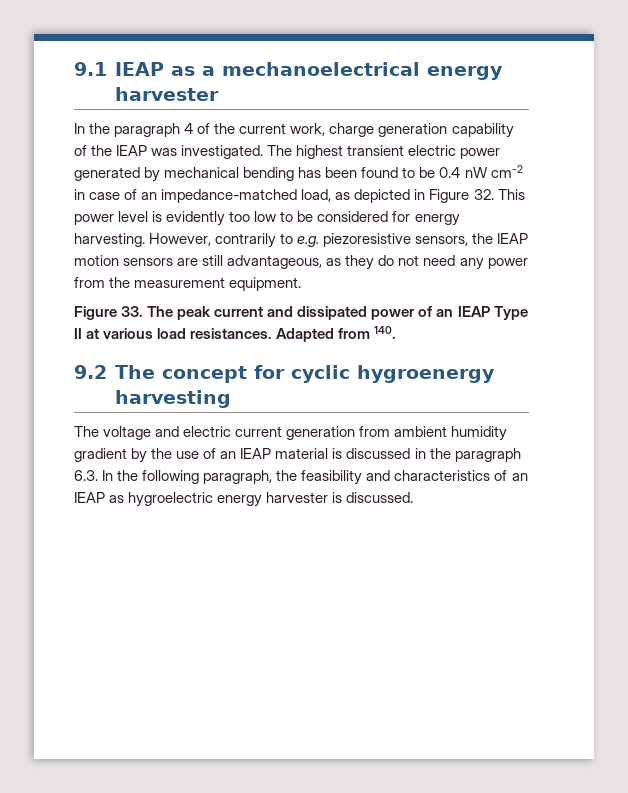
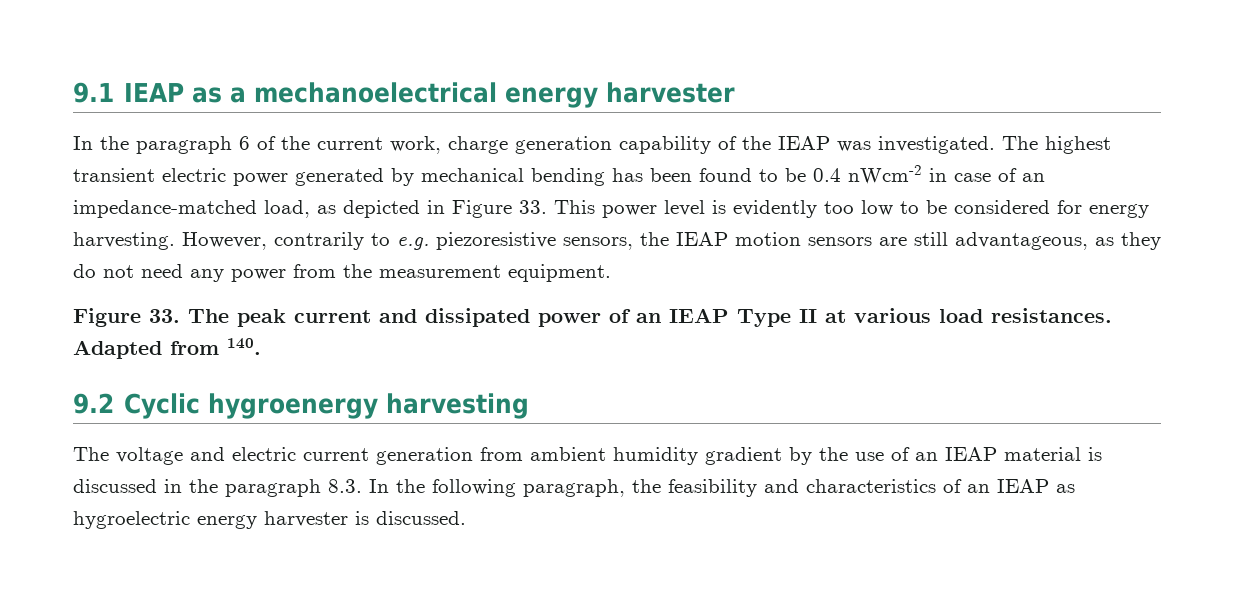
- In the paragraph 4 of the current work, charge generation capability of the IEAP was investigated.
+ In the paragraph 6 of the current work, charge generation capability of the IEAP was investigated.
- The highest transient electric power generated by mechanical bending has been found to be 0.4 nW cm-2 in case of an impedance-matched load, as depicted in Figure 32. This power level is evidently too low to be considered for energy harvesting.
+ The highest transient electric power generated by mechanical bending has been found to be 0.4 nWcm-2 in case of an impedance-matched load, as depicted in Figure 33. This power level is evidently too low to be considered for energy harvesting.
- 9.2 The concept for cyclic hygroenergy harvesting
+ 9.2 Cyclic hygroenergy harvesting
- The voltage and electric current generation from ambient humidity gradient by the use of an IEAP material is discussed in the paragraph 6.3. In the following paragraph, the feasibility and characteristics of an IEAP as hygroelectric energy harvester is discussed.
+ The voltage and electric current generation from ambient humidity gradient by the use of an IEAP material is discussed in the paragraph 8.3. In the following paragraph, the feasibility and characteristics of an IEAP as hygroelectric energy harvester is discussed.

